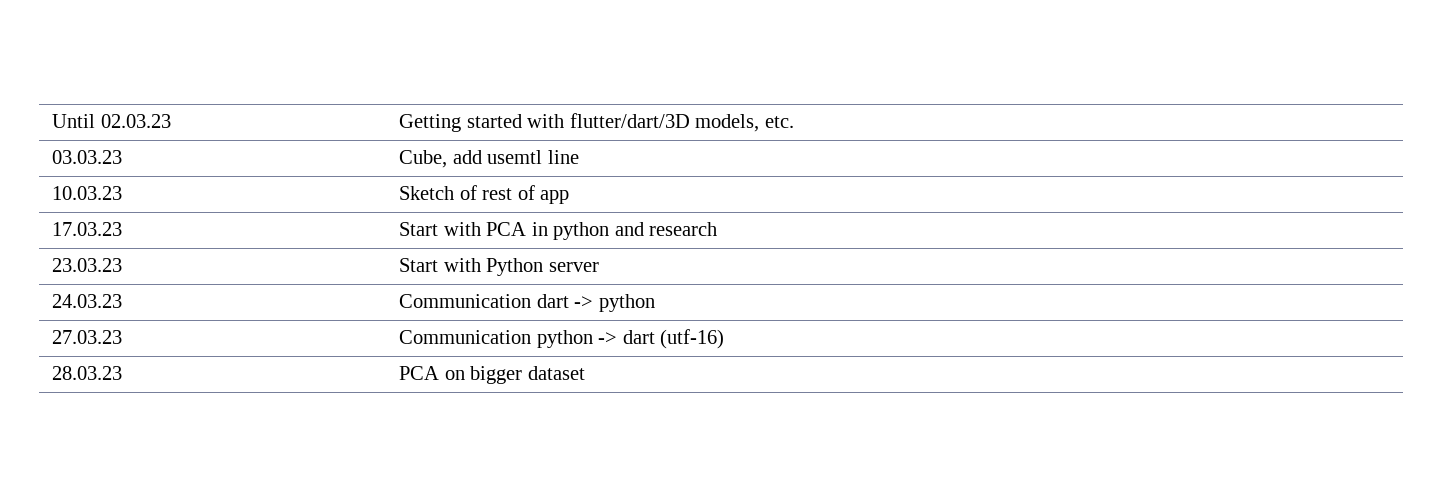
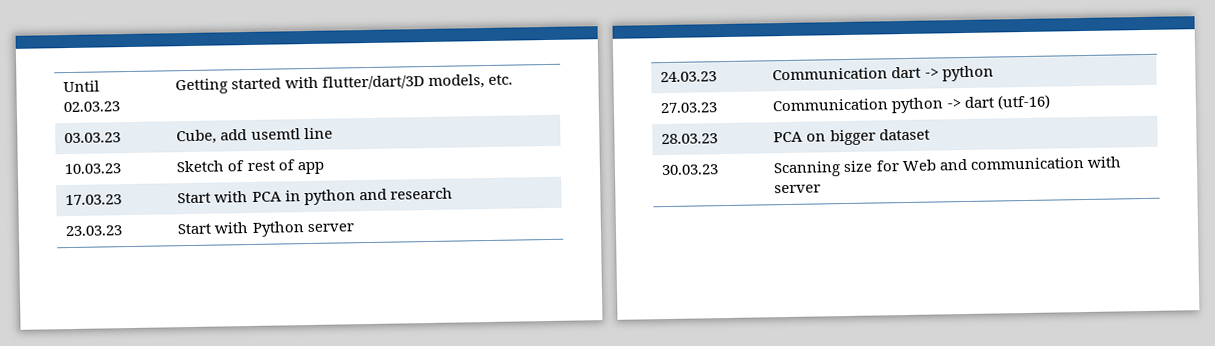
+ 30.03.23 | Scanning size for Web and communication with server

